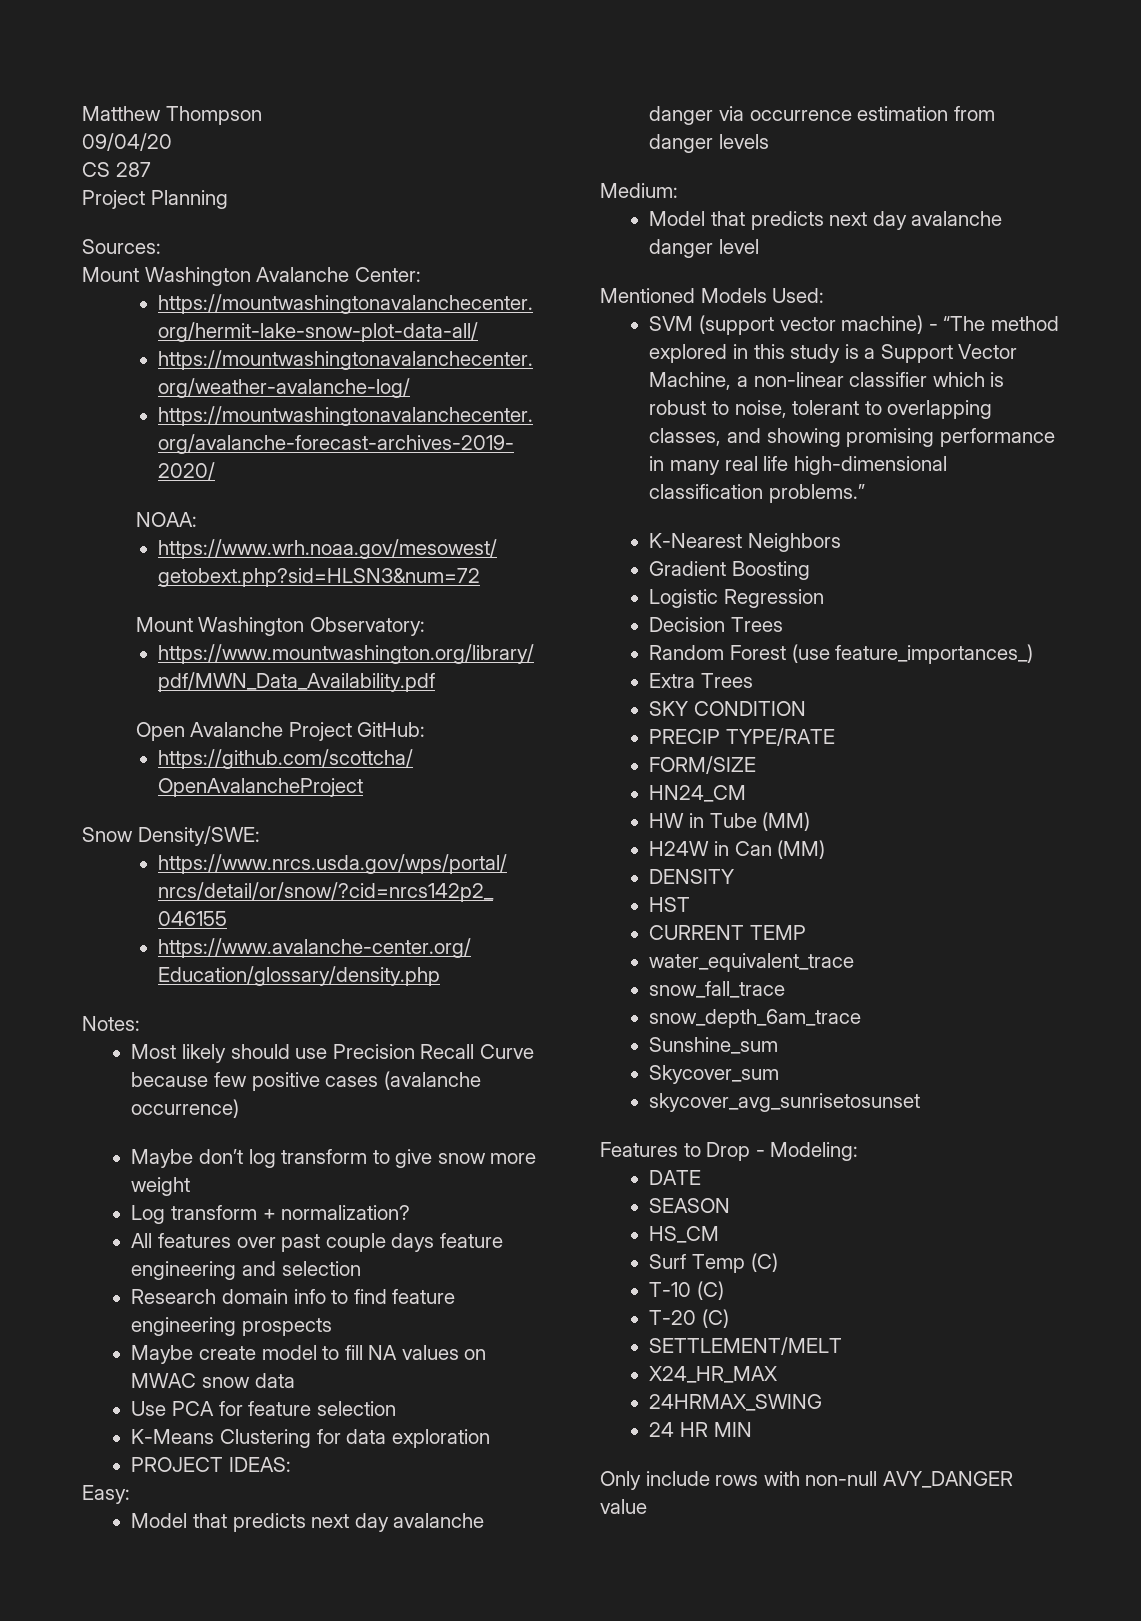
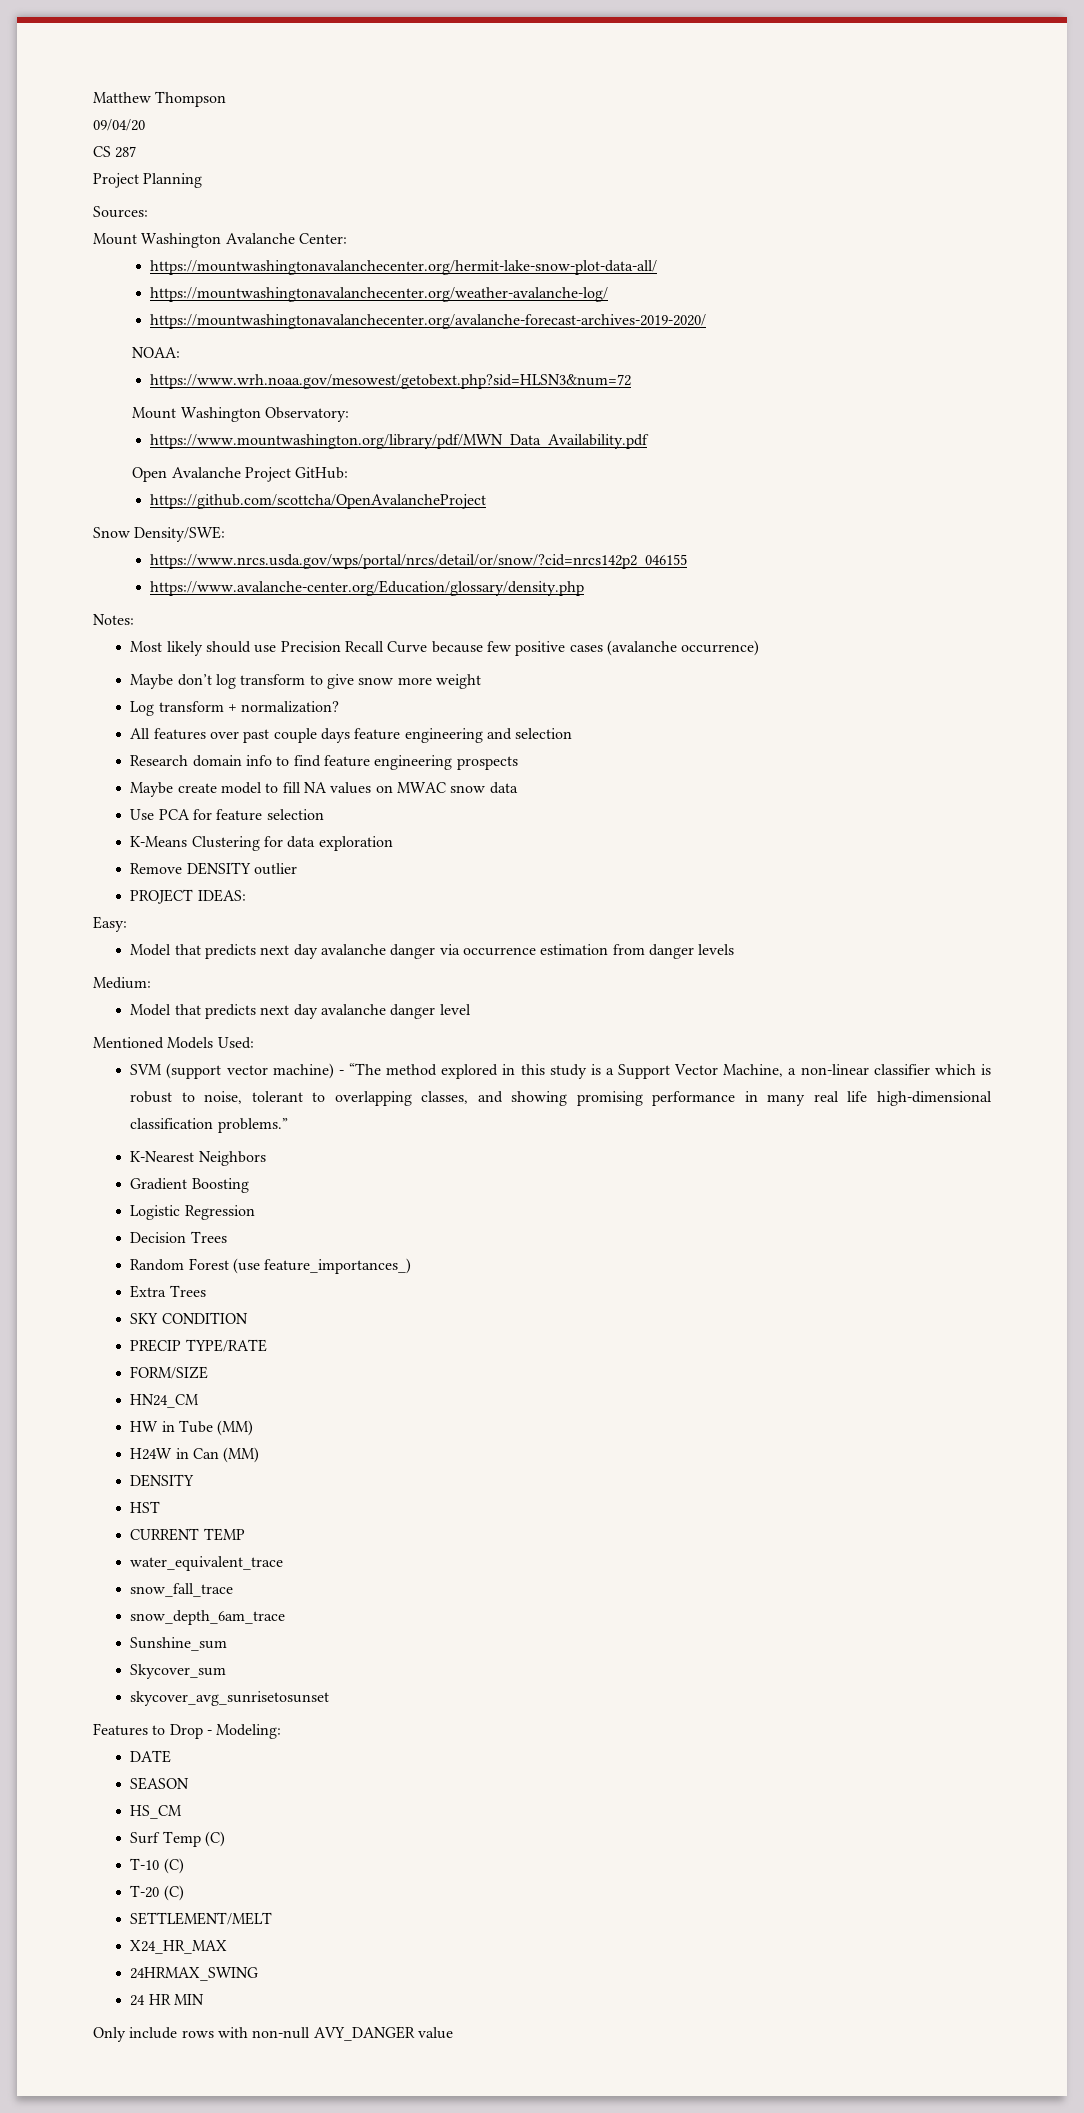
+ Remove DENSITY outlier

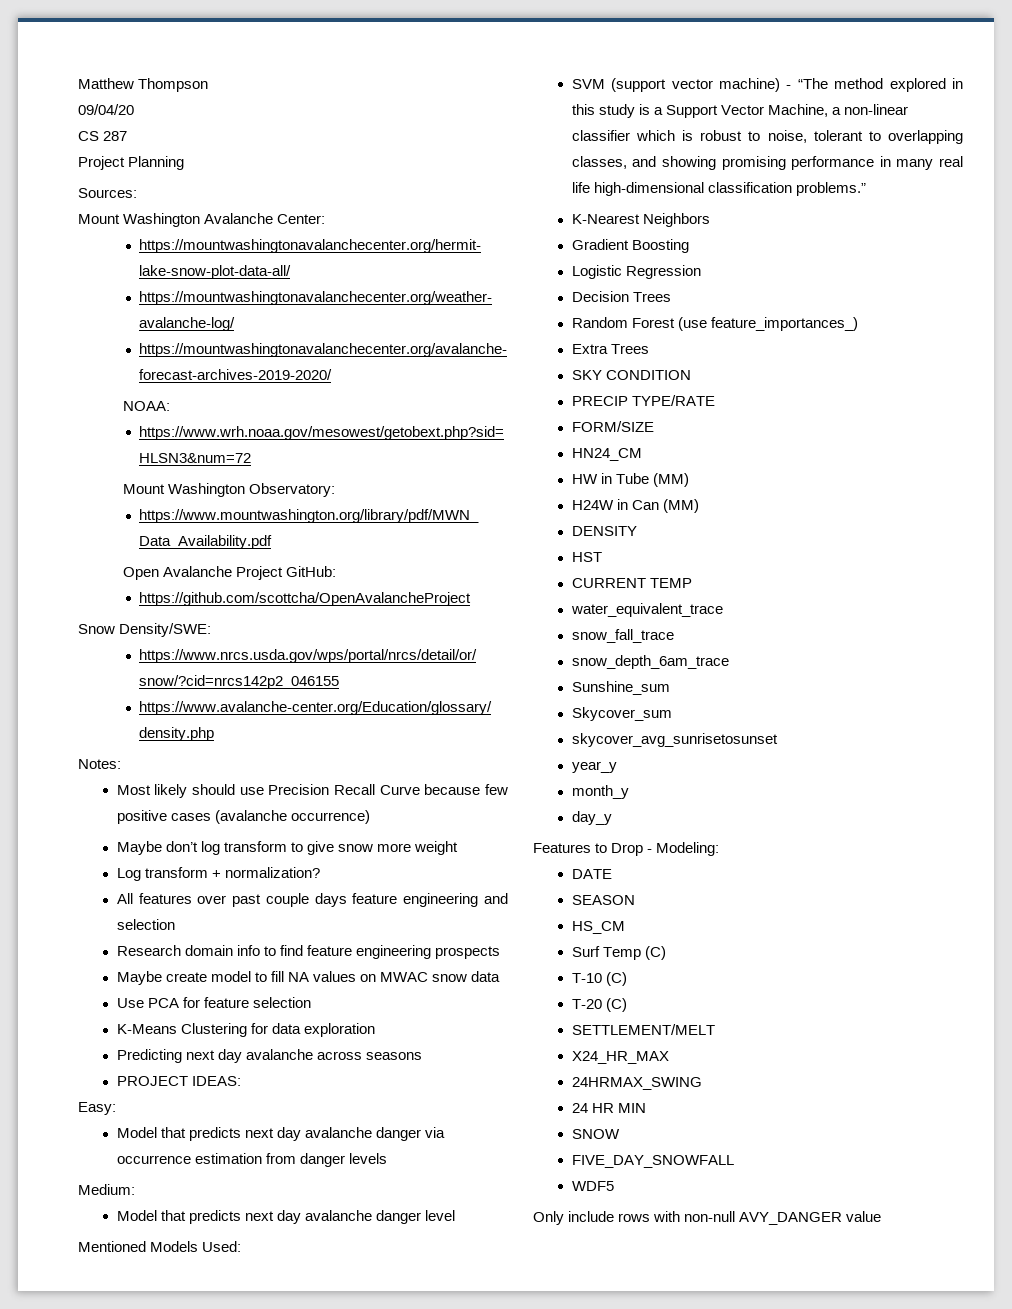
- Remove DENSITY outlier
+ Predicting next day avalanche across seasons
+ year_y
+ month_y
+ day_y
+ SNOW
+ FIVE_DAY_SNOWFALL
+ WDF5

